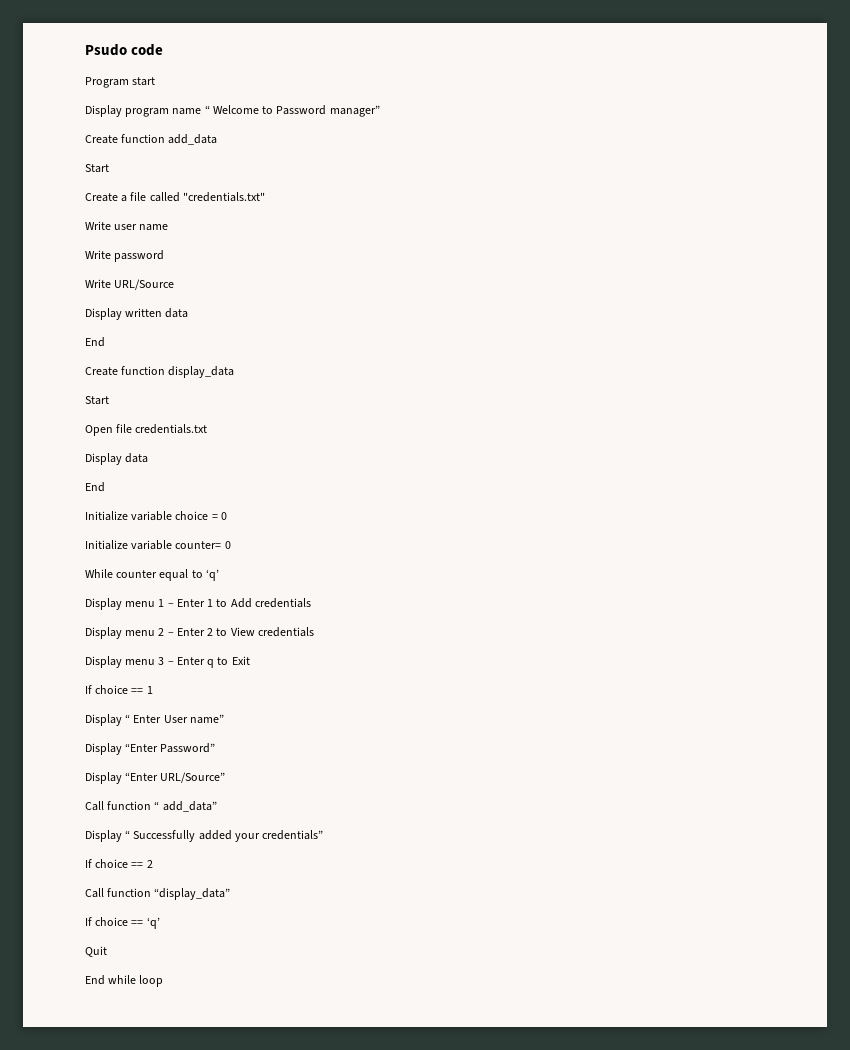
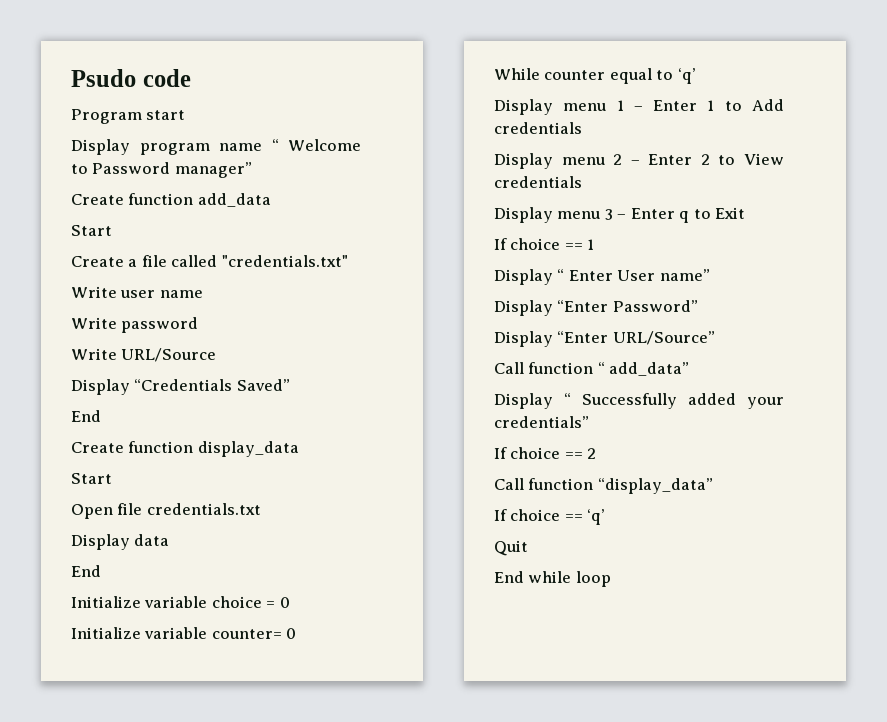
- Display written data
+ Display “Credentials Saved”

